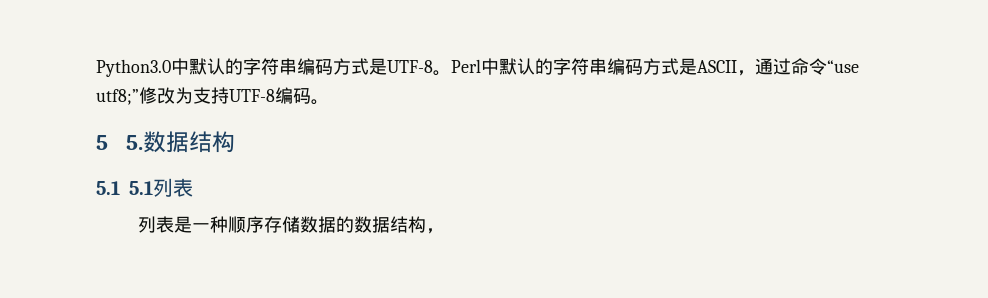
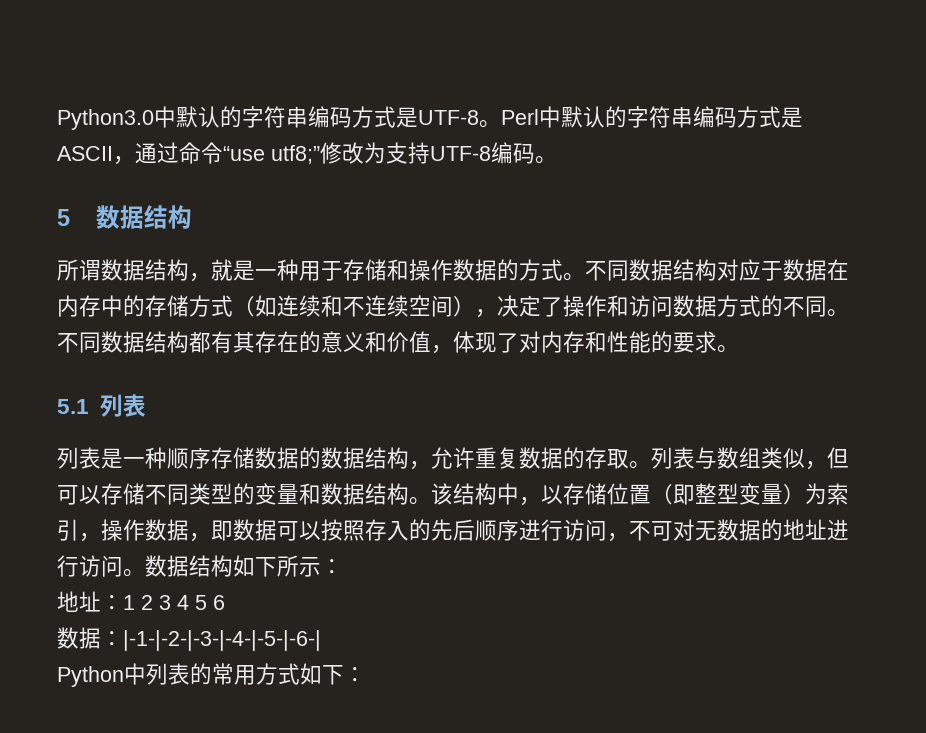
- 5 5.数据结构
- 5.1 5.1列表
+ 5数据结构
+ 所谓数据结构，就是一种用于存储和操作数据的方式。不同数据结构对应于数据在内存中的存储方式（如连续和不连续空间），决定了操作和访问数据方式的不同。不同数据结构都有其存在的意义和价值，体现了对内存和性能的要求。
+ 5.1列表
- 列表是一种顺序存储数据的数据结构，
+ 列表是一种顺序存储数据的数据结构，允许重复数据的存取。列表与数组类似，但可以存储不同类型的变量和数据结构。该结构中，以存储位置（即整型变量）为索引，操作数据，即数据可以按照存入的先后顺序进行访问，不可对无数据的地址进行访问。数据结构如下所示：
+ 地址：1 2 3 4 5 6
+ 数据：|-1-|-2-|-3-|-4-|-5-|-6-|
+ Python中列表的常用方式如下：

